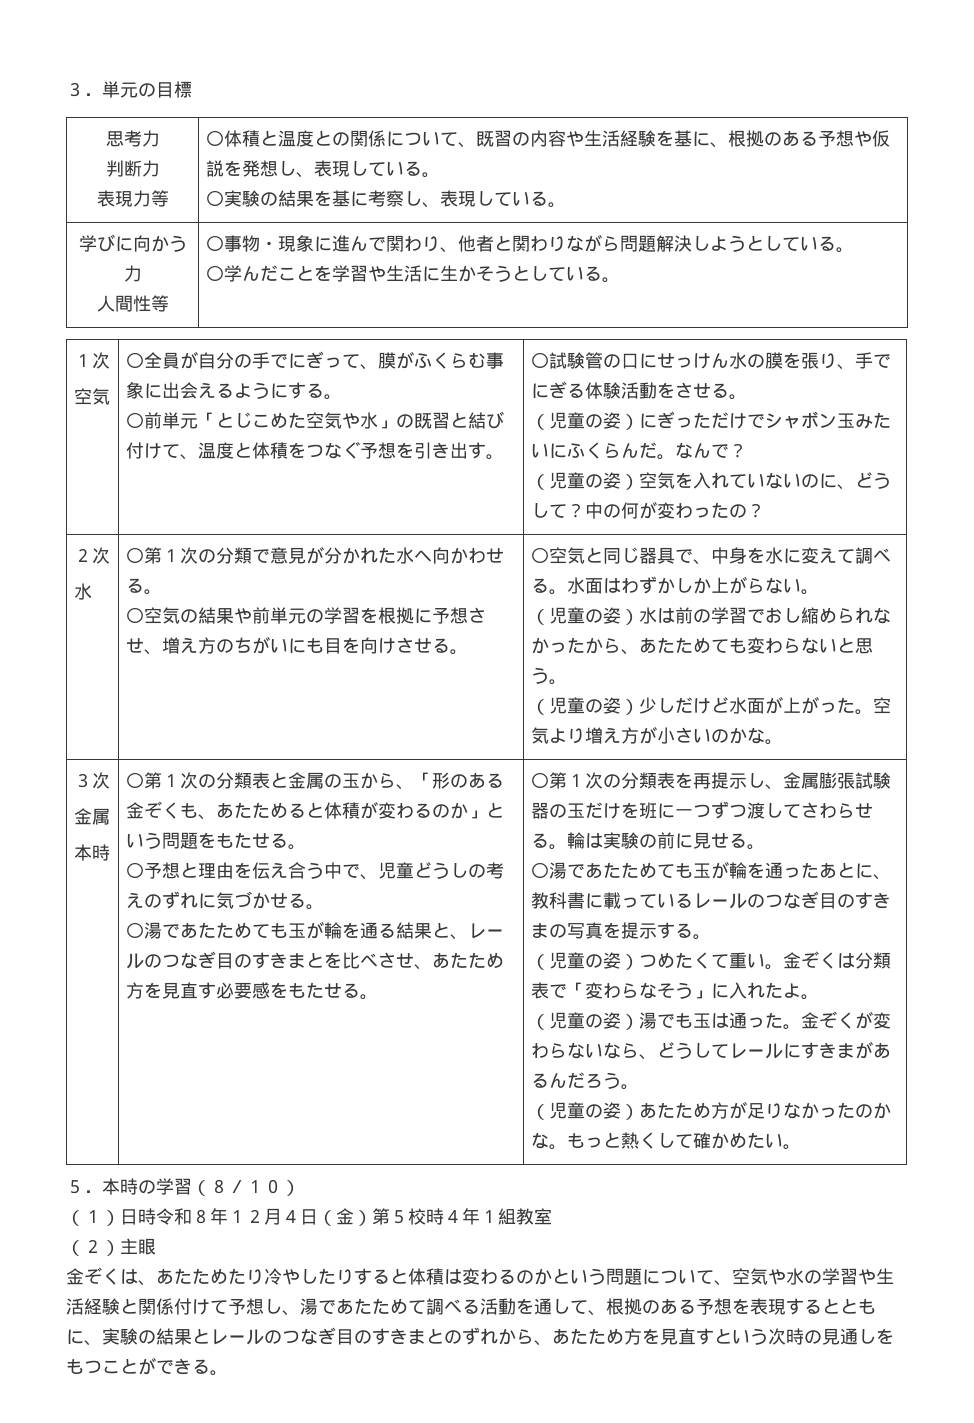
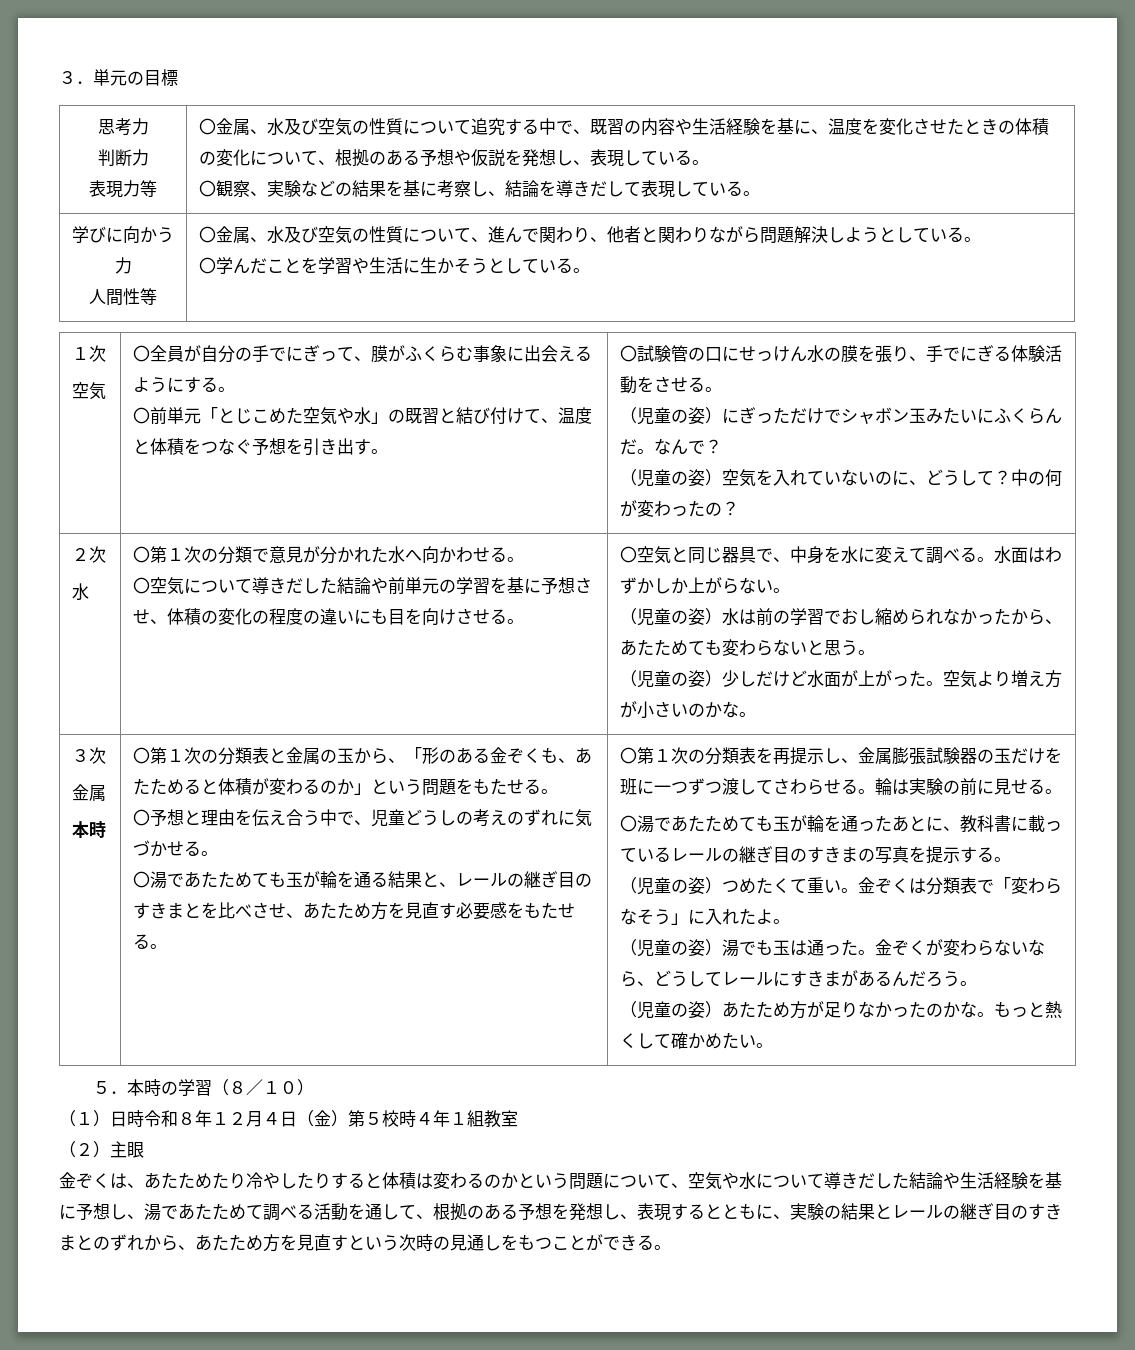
- 〇体積と温度との関係について、既習の内容や生活経験を基に、根拠のある予想や仮説を発想し、表現している。
+ 〇金属、水及び空気の性質について追究する中で、既習の内容や生活経験を基に、温度を変化させたときの体積の変化について、根拠のある予想や仮説を発想し、表現している。
- 〇実験の結果を基に考察し、表現している。
+ 〇観察、実験などの結果を基に考察し、結論を導きだして表現している。
  学びに向かう力
- 人間性等 | 〇事物・現象に進んで関わり、他者と関わりながら問題解決しようとしている。
+ 人間性等 | 〇金属、水及び空気の性質について、進んで関わり、他者と関わりながら問題解決しようとしている。
- 〇空気の結果や前単元の学習を根拠に予想させ、増え方のちがいにも目を向けさせる。
+ 〇空気について導きだした結論や前単元の学習を基に予想させ、体積の変化の程度の違いにも目を向けさせる。
- 〇湯であたためても玉が輪を通る結果と、レールのつなぎ目のすきまとを比べさせ、あたため方を見直す必要感をもたせる。
+ 〇湯であたためても玉が輪を通る結果と、レールの継ぎ目のすきまとを比べさせ、あたため方を見直す必要感をもたせる。
- 〇湯であたためても玉が輪を通ったあとに、教科書に載っているレールのつなぎ目のすきまの写真を提示する。
+ 〇湯であたためても玉が輪を通ったあとに、教科書に載っているレールの継ぎ目のすきまの写真を提示する。
- 金ぞくは、あたためたり冷やしたりすると体積は変わるのかという問題について、空気や水の学習や生活経験と関係付けて予想し、湯であたためて調べる活動を通して、根拠のある予想を表現するとともに、実験の結果とレールのつなぎ目のすきまとのずれから、あたため方を見直すという次時の見通しをもつことができる。
+ 金ぞくは、あたためたり冷やしたりすると体積は変わるのかという問題について、空気や水について導きだした結論や生活経験を基に予想し、湯であたためて調べる活動を通して、根拠のある予想を発想し、表現するとともに、実験の結果とレールの継ぎ目のすきまとのずれから、あたため方を見直すという次時の見通しをもつことができる。

